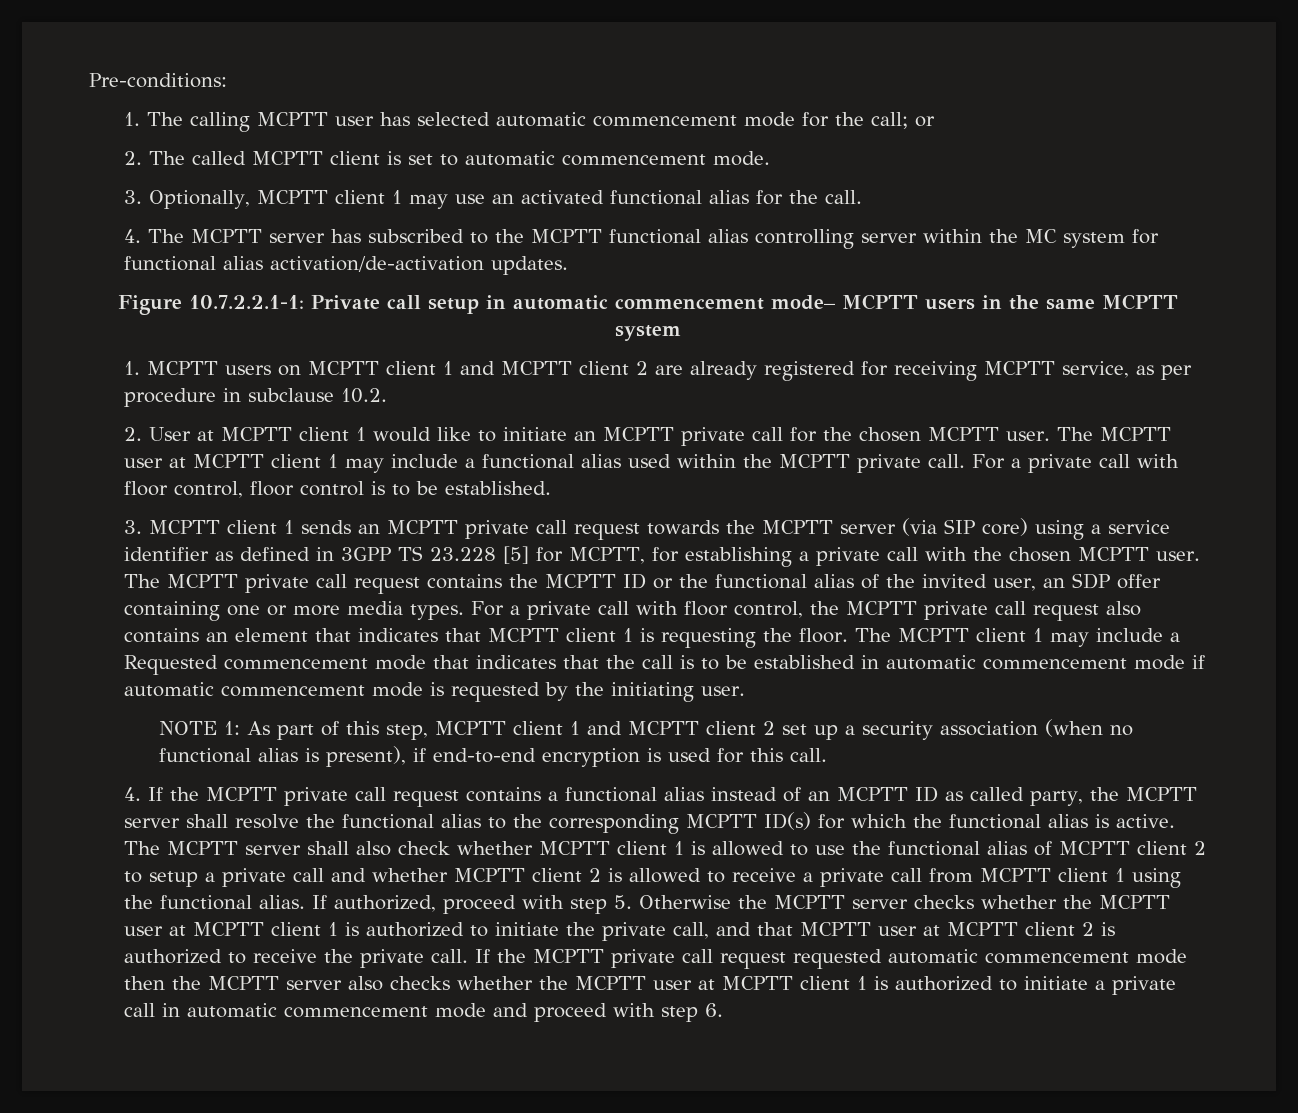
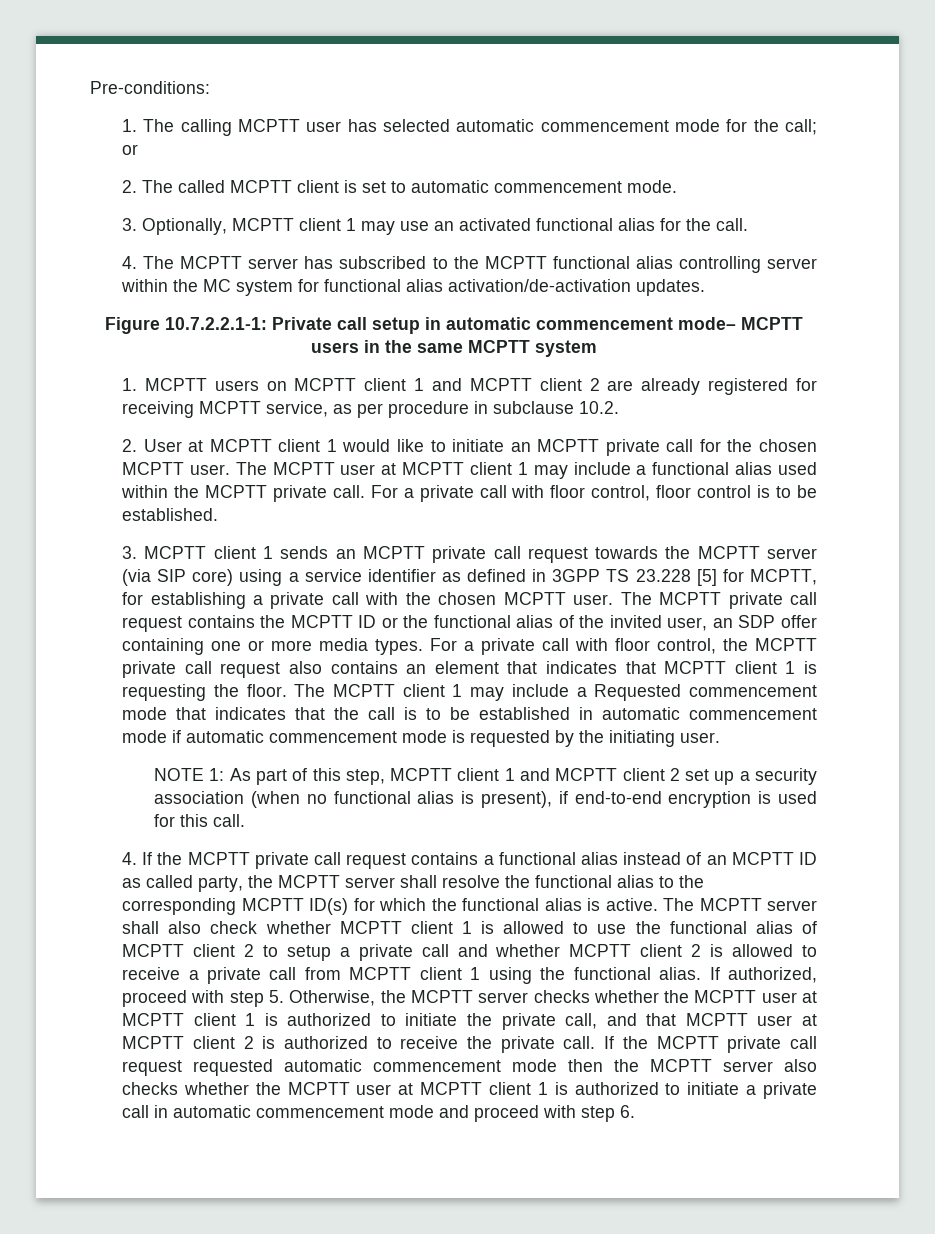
- If authorized, proceed with step 5. Otherwise the MCPTT server checks whether the MCPTT user at MCPTT client 1 is authorized to initiate the private call, and that MCPTT user at MCPTT client 2 is authorized to receive the private call.
+ If authorized, proceed with step 5. Otherwise, the MCPTT server checks whether the MCPTT user at MCPTT client 1 is authorized to initiate the private call, and that MCPTT user at MCPTT client 2 is authorized to receive the private call.

